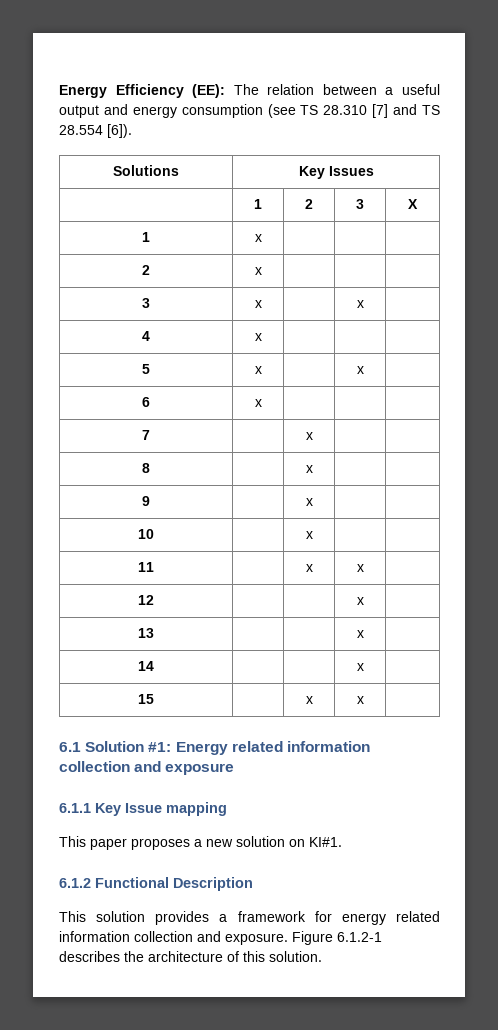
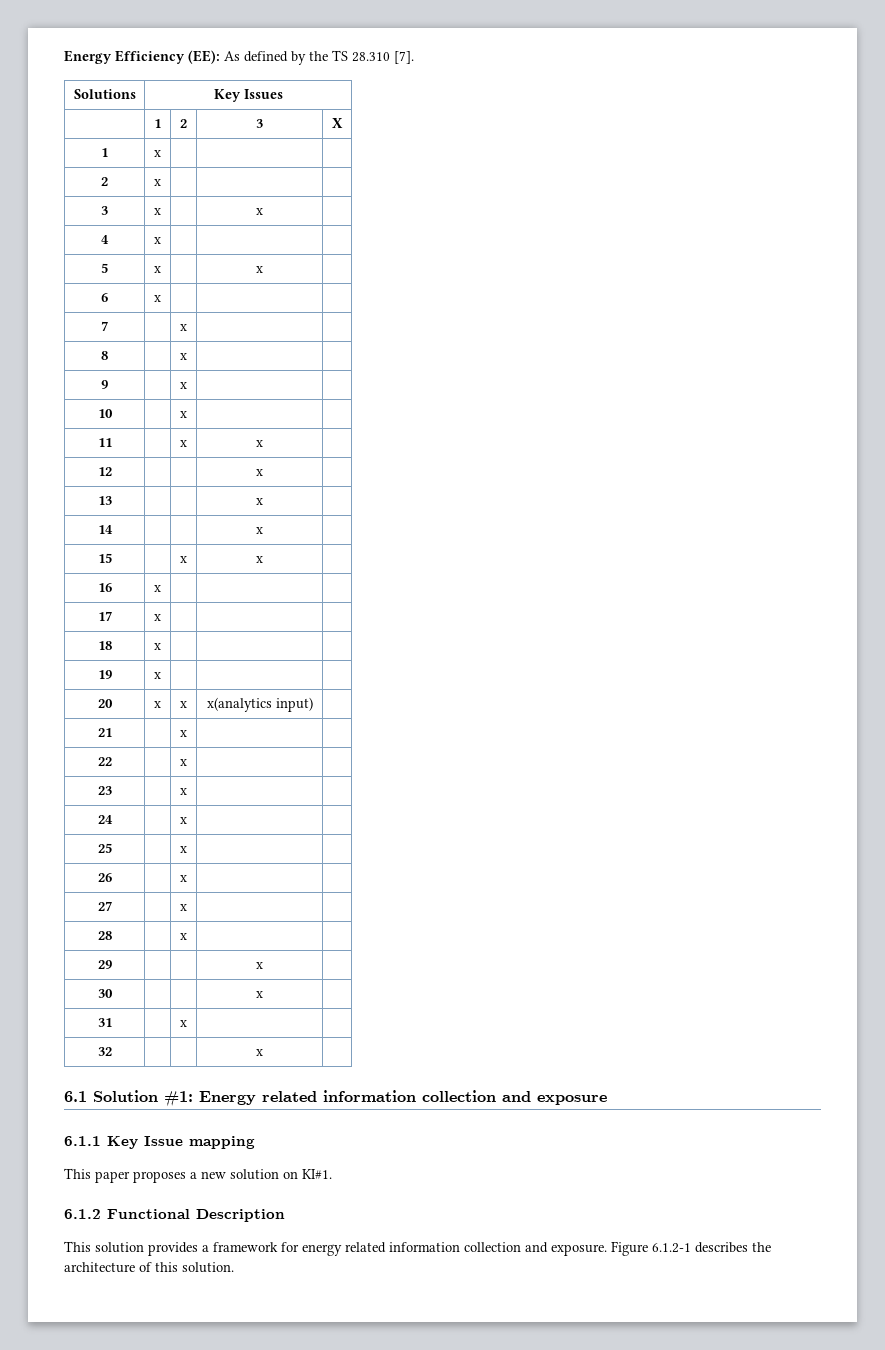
- Energy Efficiency (EE): The relation between a useful output and energy consumption (see TS 28.310 [7] and TS 28.554 [6]).
+ Energy Efficiency (EE): As defined by the TS 28.310 [7].
+ 16 | x | | |
+ 17 | x | | |
+ 18 | x | | |
+ 19 | x | | |
+ 20 | x | x | x(analytics input) |
+ 21 | | x | |
+ 22 | | x | |
+ 23 | | x | |
+ 24 | | x | |
+ 25 | | x | |
+ 26 | | x | |
+ 27 | | x | |
+ 28 | | x | |
+ 29 | | | x |
+ 30 | | | x |
+ 31 | | x | |
+ 32 | | | x |

